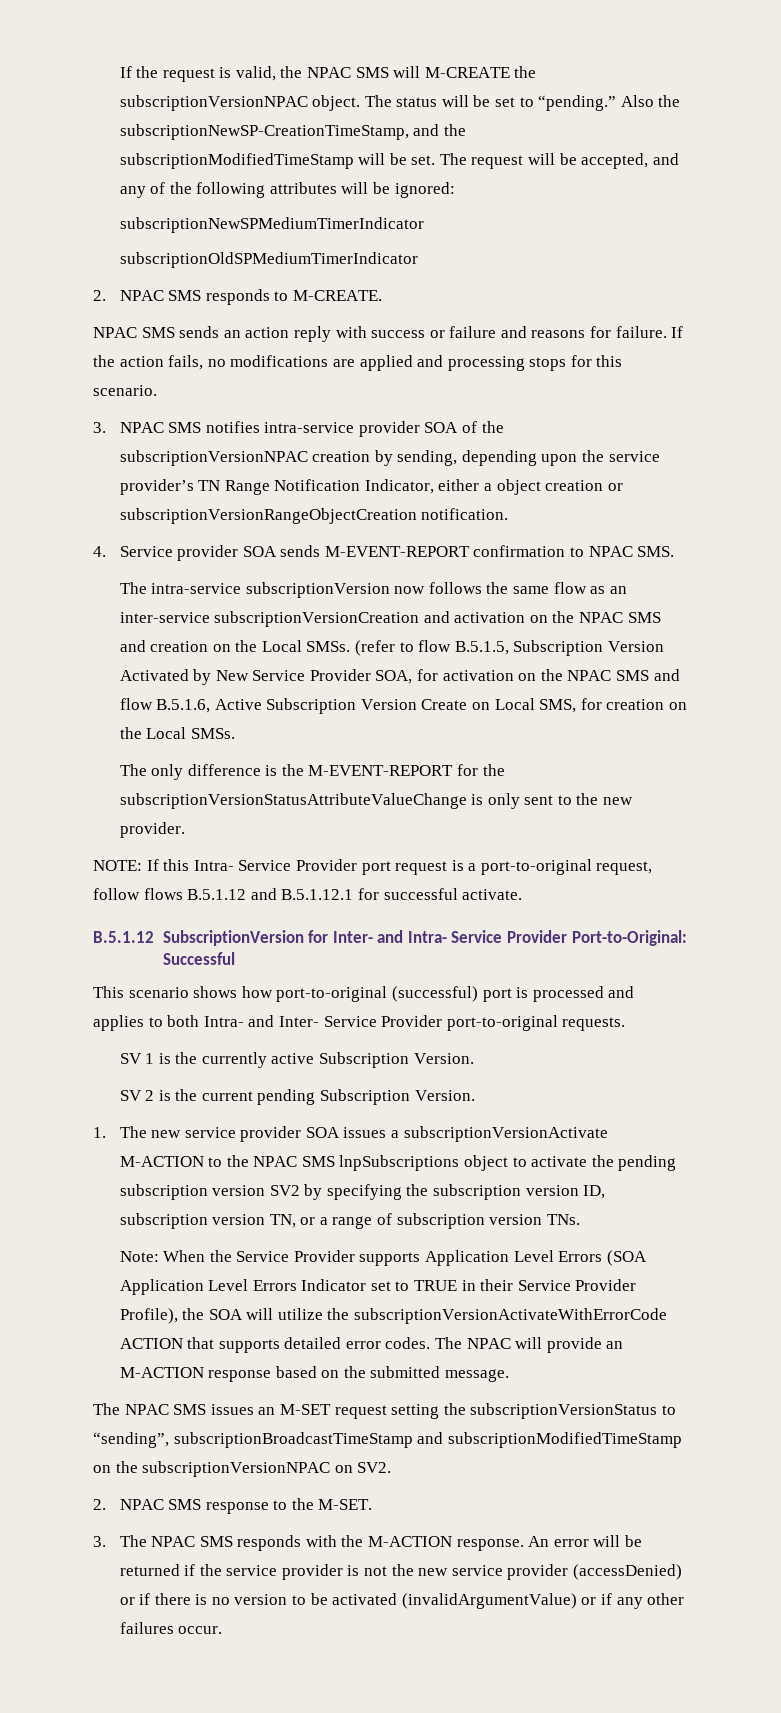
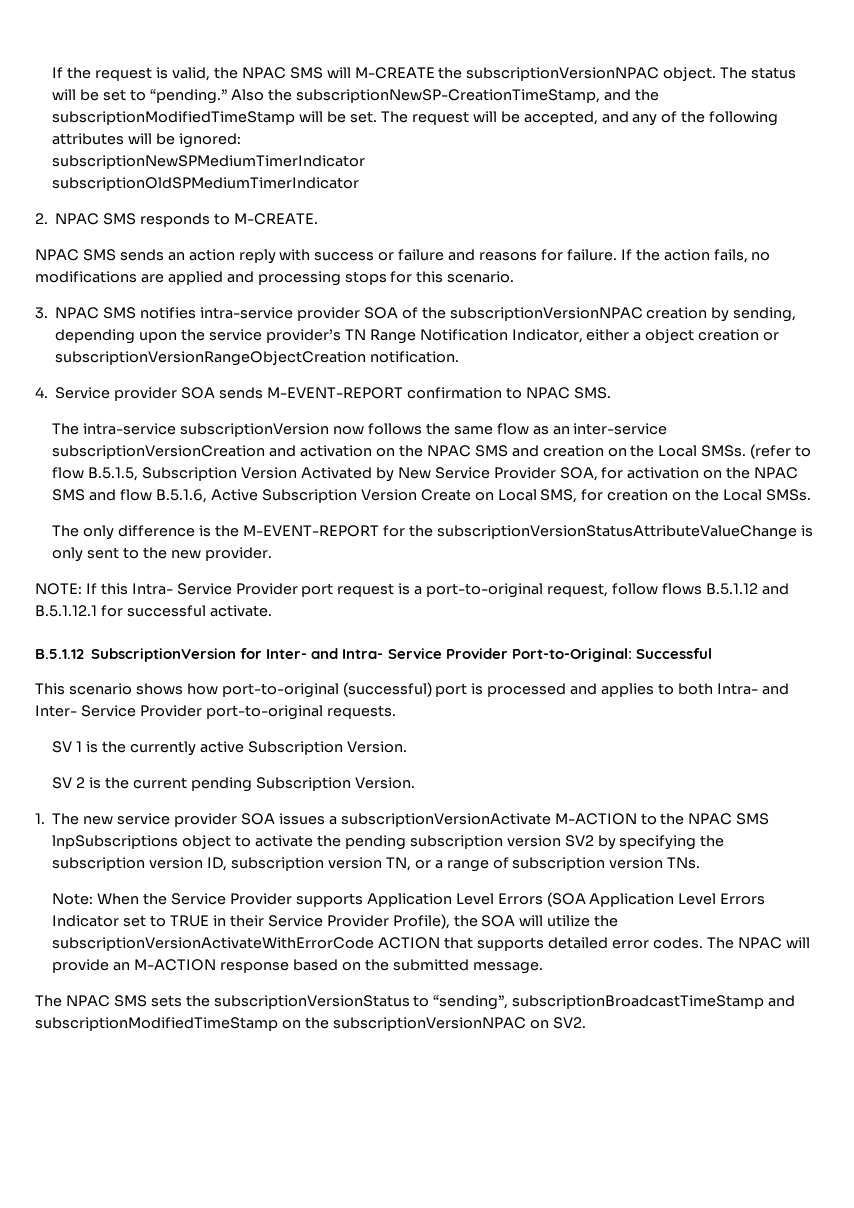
- The NPAC SMS issues an M-SET request setting the subscriptionVersionStatus to “sending”, subscriptionBroadcastTimeStamp and subscriptionModifiedTimeStamp on the subscriptionVersionNPAC on SV2.
+ The NPAC SMS sets the subscriptionVersionStatus to “sending”, subscriptionBroadcastTimeStamp and subscriptionModifiedTimeStamp on the subscriptionVersionNPAC on SV2.
- 2. NPAC SMS response to the M-SET.
- 3. The NPAC SMS responds with the M-ACTION response. An error will be returned if the service provider is not the new service provider (accessDenied) or if there is no version to be activated (invalidArgumentValue) or if any other failures occur.

